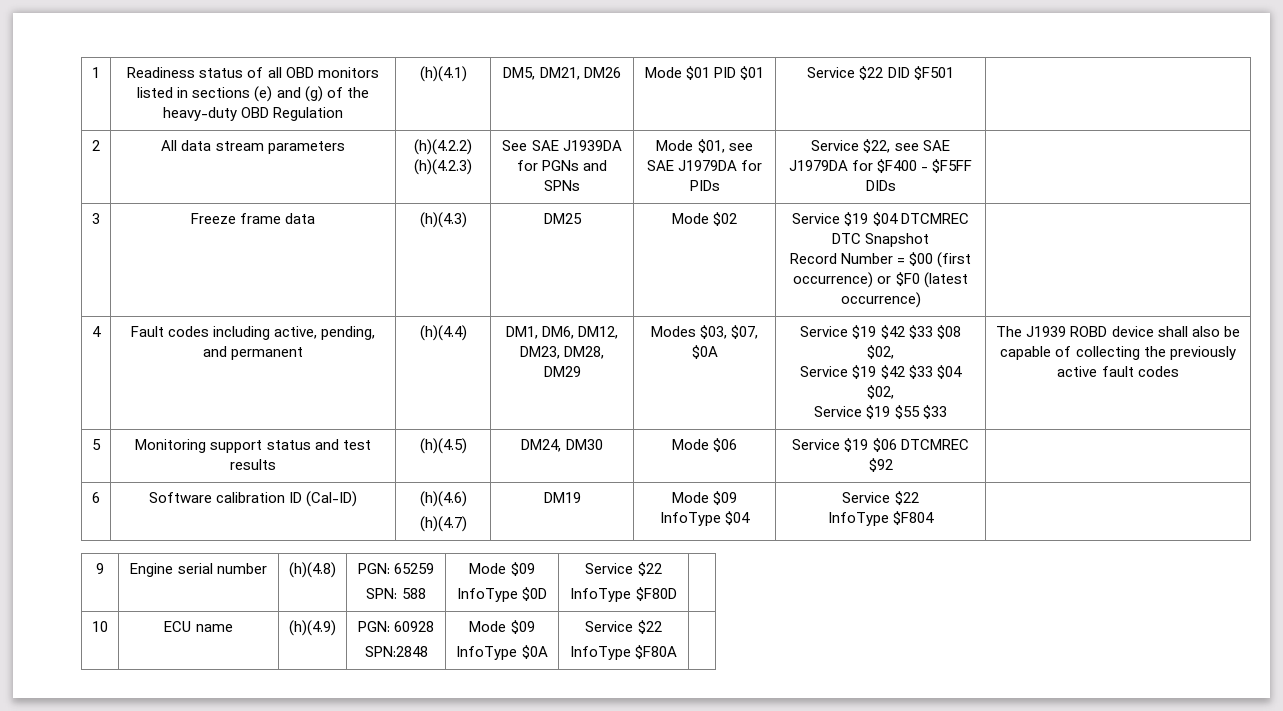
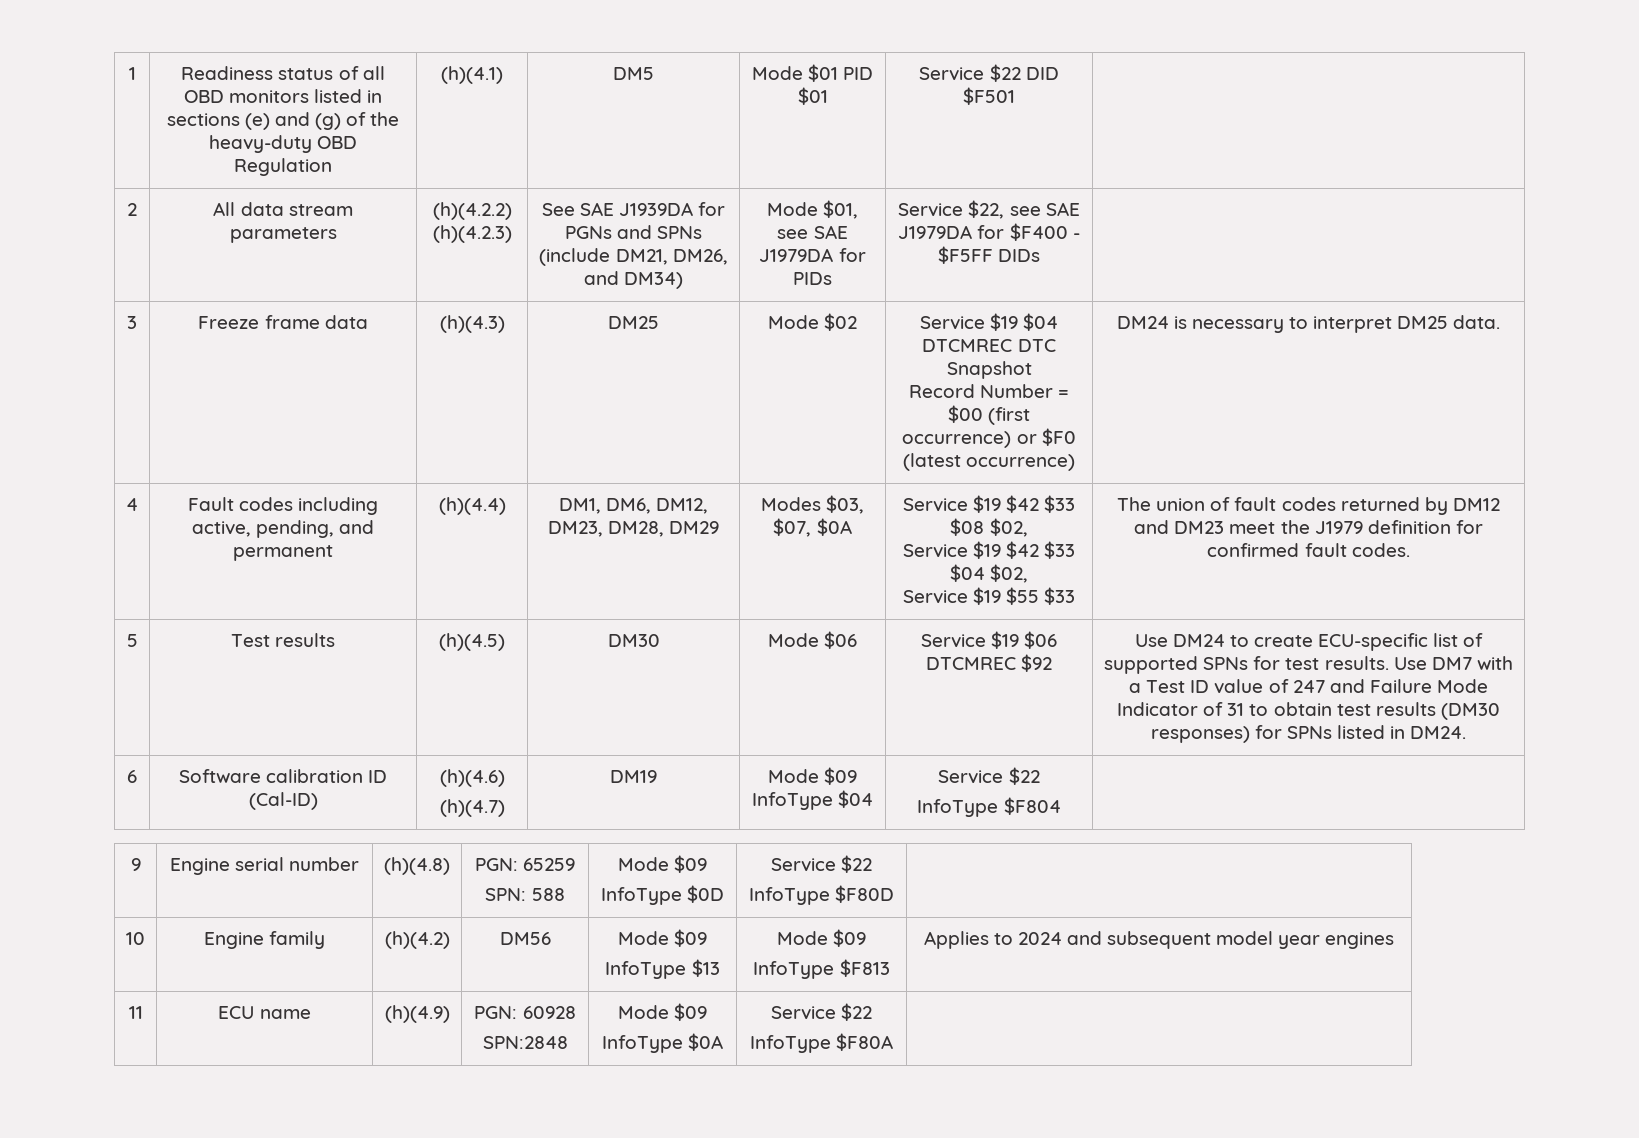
- 1 | Readiness status of all OBD monitors listed in sections (e) and (g) of the heavy-duty OBD Regulation | (h)(4.1) | DM5, DM21, DM26 | Mode $01 PID $01 | Service $22 DID $F501 |
+ 1 | Readiness status of all OBD monitors listed in sections (e) and (g) of the heavy-duty OBD Regulation | (h)(4.1) | DM5 | Mode $01 PID $01 | Service $22 DID $F501 |
- 2 | All data stream parameters | (h)(4.2.2) (h)(4.2.3) | See SAE J1939DA for PGNs and SPNs | Mode $01, see SAE J1979DA for PIDs | Service $22, see SAE J1979DA for $F400 - $F5FF DIDs |
+ 2 | All data stream parameters | (h)(4.2.2) (h)(4.2.3) | See SAE J1939DA for PGNs and SPNs (include DM21, DM26, and DM34) | Mode $01, see SAE J1979DA for PIDs | Service $22, see SAE J1979DA for $F400 - $F5FF DIDs |
  3 | Freeze frame data | (h)(4.3) | DM25 | Mode $02 | Service $19 $04 DTCMREC DTC Snapshot
- Record Number = $00 (first occurrence) or $F0 (latest occurrence) |
+ Record Number = $00 (first occurrence) or $F0 (latest occurrence) | DM24 is necessary to interpret DM25 data.
- The J1939 ROBD device shall also be capable of collecting the previously active fault codes
- 5 | Monitoring support status and test results | (h)(4.5) | DM24, DM30 | Mode $06 | Service $19 $06 DTCMREC $92 |
+ The union of fault codes returned by DM12 and DM23 meet the J1979 definition for confirmed fault codes.
+ 5 | Test results | (h)(4.5) | DM30 | Mode $06 | Service $19 $06 DTCMREC $92
+ Use DM24 to create ECU-specific list of supported SPNs for test results. Use DM7 with a Test ID value of 247 and Failure Mode Indicator of 31 to obtain test results (DM30 responses) for SPNs listed in DM24.
- 10 | ECU name | (h)(4.9) | PGN: 60928
+ 10 | Engine family | (h)(4.2) | DM56 | Mode $09
+ InfoType $13 | Mode $09
+ InfoType $F813 | Applies to 2024 and subsequent model year engines
+ 11 | ECU name | (h)(4.9) | PGN: 60928

